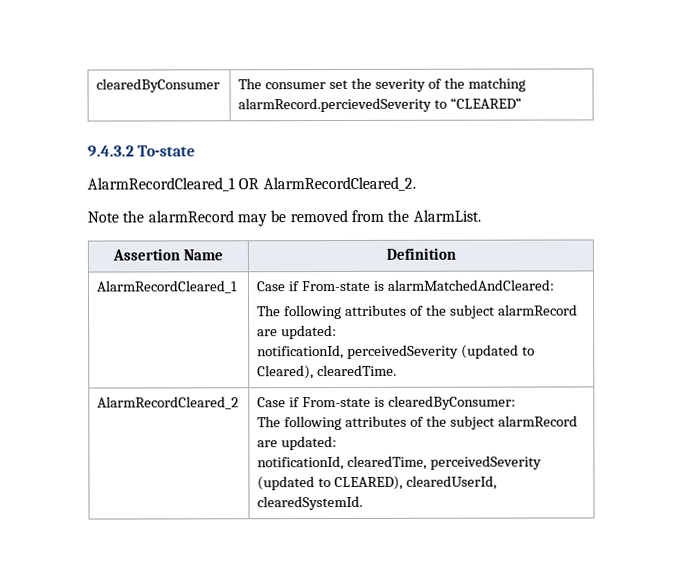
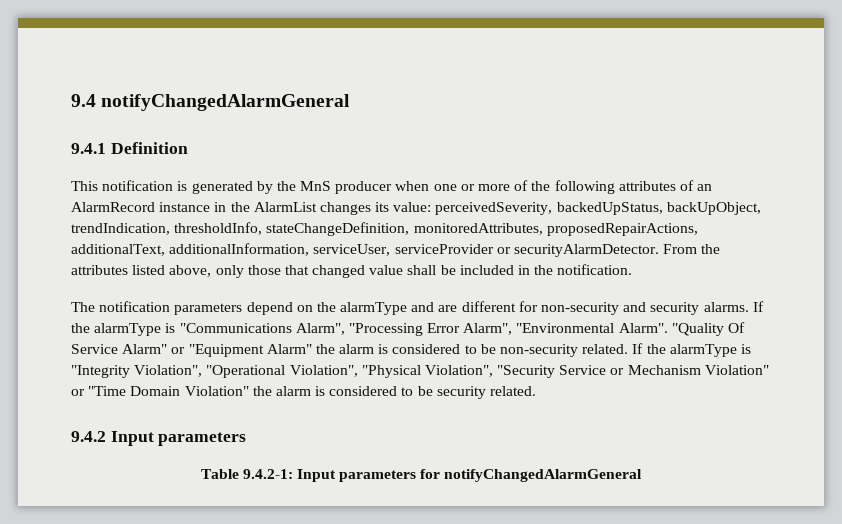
- clearedByConsumer | The consumer set the severity of the matching alarmRecord.percievedSeverity to “CLEARED”
- 9.4.3.2 To-state
- AlarmRecordCleared_1 OR AlarmRecordCleared_2.
- Note the alarmRecord may be removed from the AlarmList.
- Assertion Name | Definition
- AlarmRecordCleared_1 | Case if From-state is alarmMatchedAndCleared:
- The following attributes of the subject alarmRecord are updated:
- notificationId, perceivedSeverity (updated to Cleared), clearedTime.
- AlarmRecordCleared_2 | Case if From-state is clearedByConsumer:
- The following attributes of the subject alarmRecord are updated:
- notificationId, clearedTime, perceivedSeverity (updated to CLEARED), clearedUserId, clearedSystemId.
+ 9.4 notifyChangedAlarmGeneral
+ 9.4.1 Definition
+ This notification is generated by the MnS producer when one or more of the following attributes of an AlarmRecord instance in the AlarmList changes its value: perceivedSeverity, backedUpStatus, backUpObject, trendIndication, thresholdInfo, stateChangeDefinition, monitoredAttributes, proposedRepairActions, additionalText, additionalInformation, serviceUser, serviceProvider or securityAlarmDetector. From the attributes listed above, only those that changed value shall be included in the notification.
+ The notification parameters depend on the alarmType and are different for non-security and security alarms. If the alarmType is "Communications Alarm", "Processing Error Alarm", "Environmental Alarm". "Quality Of Service Alarm" or "Equipment Alarm" the alarm is considered to be non-security related. If the alarmType is "Integrity Violation", "Operational Violation", "Physical Violation", "Security Service or Mechanism Violation" or "Time Domain Violation" the alarm is considered to be security related.
+ 9.4.2 Input parameters
+ Table 9.4.2-1: Input parameters for notifyChangedAlarmGeneral

